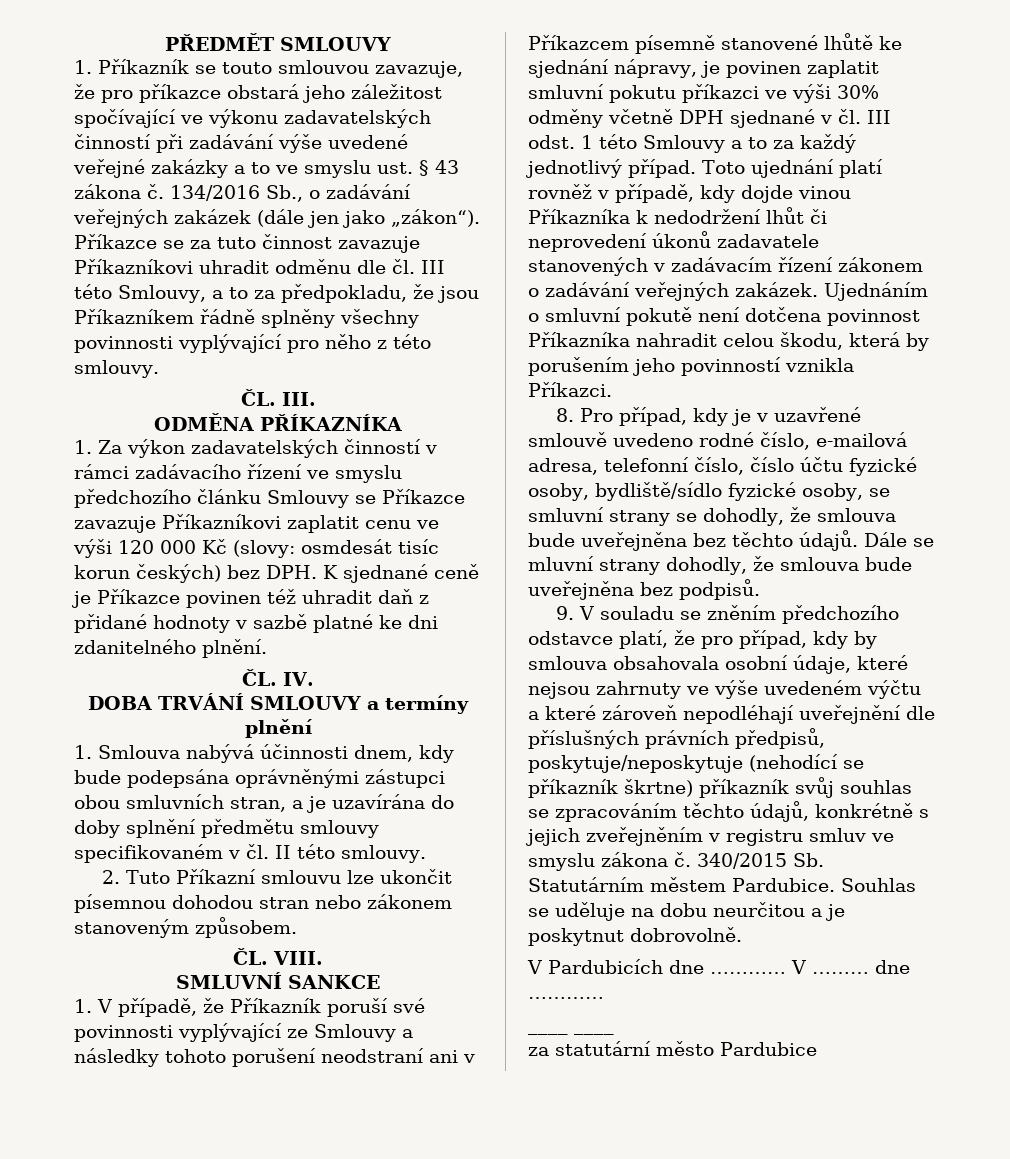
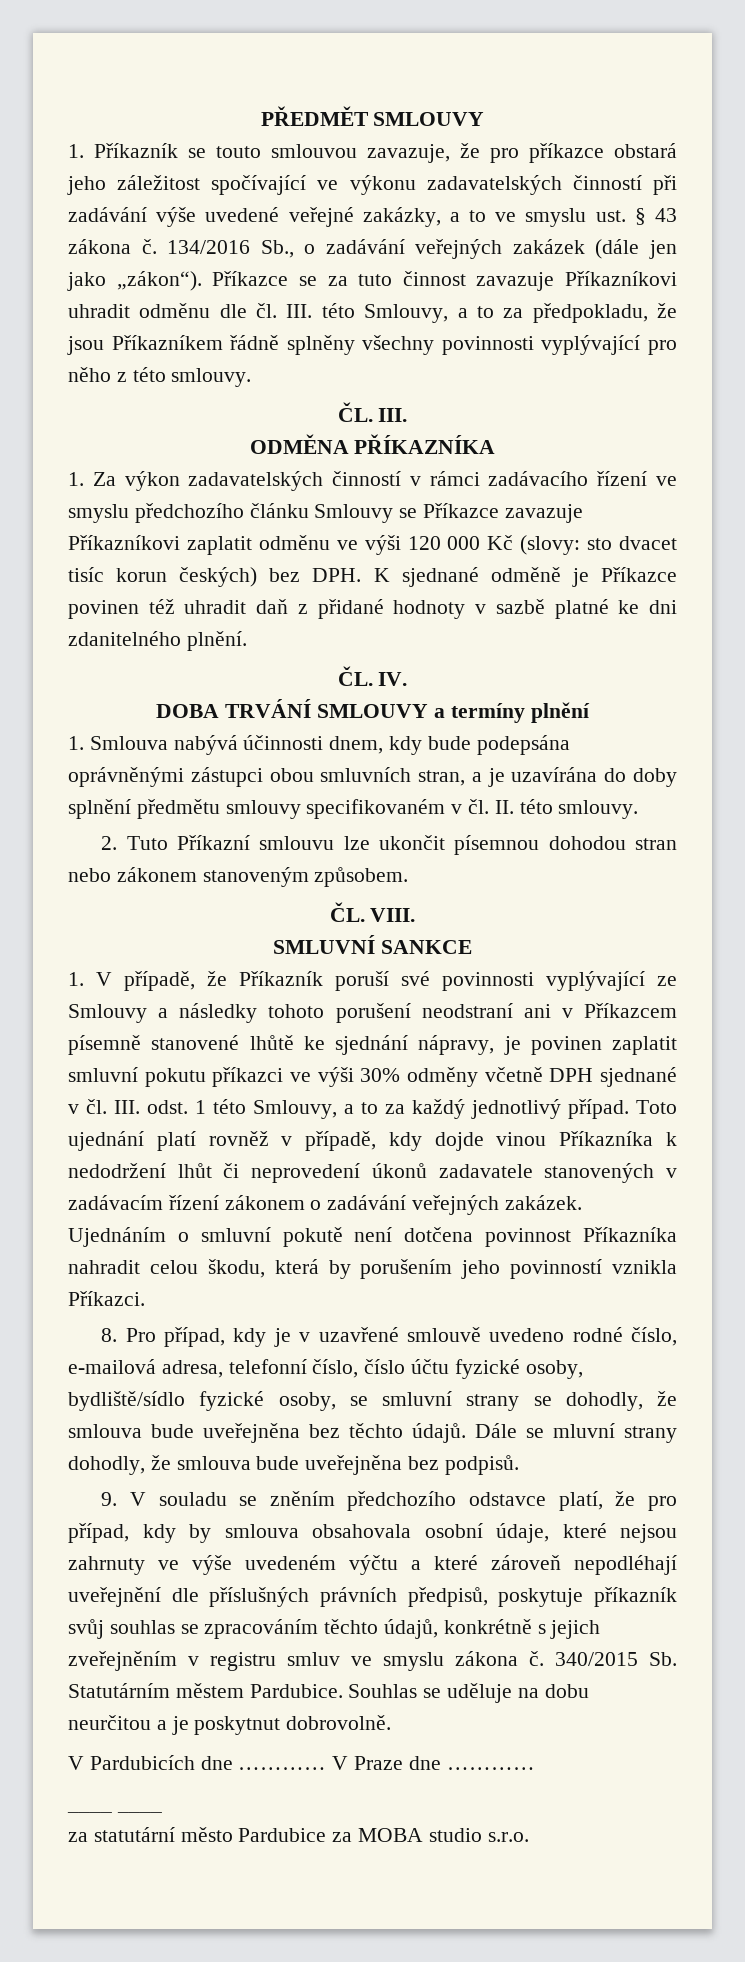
- 1. Příkazník se touto smlouvou zavazuje, že pro příkazce obstará jeho záležitost spočívající ve výkonu zadavatelských činností při zadávání výše uvedené veřejné zakázky a to ve smyslu ust. § 43 zákona č.
+ 1. Příkazník se touto smlouvou zavazuje, že pro příkazce obstará jeho záležitost spočívající ve výkonu zadavatelských činností při zadávání výše uvedené veřejné zakázky, a to ve smyslu ust. § 43 zákona č.
- Příkazce se za tuto činnost zavazuje Příkazníkovi uhradit odměnu dle čl. III této Smlouvy, a to za předpokladu, že jsou Příkazníkem řádně splněny všechny povinnosti vyplývající pro něho z této smlouvy.
+ Příkazce se za tuto činnost zavazuje Příkazníkovi uhradit odměnu dle čl. III. této Smlouvy, a to za předpokladu, že jsou Příkazníkem řádně splněny všechny povinnosti vyplývající pro něho z této smlouvy.
- 1. Za výkon zadavatelských činností v rámci zadávacího řízení ve smyslu předchozího článku Smlouvy se Příkazce zavazuje Příkazníkovi zaplatit cenu ve výši 120 000 Kč (slovy: osmdesát tisíc korun českých) bez DPH. K sjednané ceně je Příkazce povinen též uhradit daň z přidané hodnoty v sazbě platné ke dni zdanitelného plnění.
+ 1. Za výkon zadavatelských činností v rámci zadávacího řízení ve smyslu předchozího článku Smlouvy se Příkazce zavazuje Příkazníkovi zaplatit odměnu ve výši 120 000 Kč (slovy: sto dvacet tisíc korun českých) bez DPH. K sjednané odměně je Příkazce povinen též uhradit daň z přidané hodnoty v sazbě platné ke dni zdanitelného plnění.
- 1. Smlouva nabývá účinnosti dnem, kdy bude podepsána oprávněnými zástupci obou smluvních stran, a je uzavírána do doby splnění předmětu smlouvy specifikovaném v čl. II této smlouvy.
+ 1. Smlouva nabývá účinnosti dnem, kdy bude podepsána oprávněnými zástupci obou smluvních stran, a je uzavírána do doby splnění předmětu smlouvy specifikovaném v čl. II. této smlouvy.
- 1. V případě, že Příkazník poruší své povinnosti vyplývající ze Smlouvy a následky tohoto porušení neodstraní ani v Příkazcem písemně stanovené lhůtě ke sjednání nápravy, je povinen zaplatit smluvní pokutu příkazci ve výši 30% odměny včetně DPH sjednané v čl. III odst. 1 této Smlouvy a to za každý jednotlivý případ.
+ 1. V případě, že Příkazník poruší své povinnosti vyplývající ze Smlouvy a následky tohoto porušení neodstraní ani v Příkazcem písemně stanovené lhůtě ke sjednání nápravy, je povinen zaplatit smluvní pokutu příkazci ve výši 30% odměny včetně DPH sjednané v čl. III. odst. 1 této Smlouvy, a to za každý jednotlivý případ.
- 9. V souladu se zněním předchozího odstavce platí, že pro případ, kdy by smlouva obsahovala osobní údaje, které nejsou zahrnuty ve výše uvedeném výčtu a které zároveň nepodléhají uveřejnění dle příslušných právních předpisů, poskytuje/neposkytuje (nehodící se příkazník škrtne) příkazník svůj souhlas se zpracováním těchto údajů, konkrétně s jejich zveřejněním v registru smluv ve smyslu zákona č.
+ 9. V souladu se zněním předchozího odstavce platí, že pro případ, kdy by smlouva obsahovala osobní údaje, které nejsou zahrnuty ve výše uvedeném výčtu a které zároveň nepodléhají uveřejnění dle příslušných právních předpisů, poskytuje příkazník svůj souhlas se zpracováním těchto údajů, konkrétně s jejich zveřejněním v registru smluv ve smyslu zákona č.
- V ……… dne …………
+ V Praze dne …………
- za statutární město Pardubice
+ za statutární město Pardubice za MOBA studio s.r.o.

